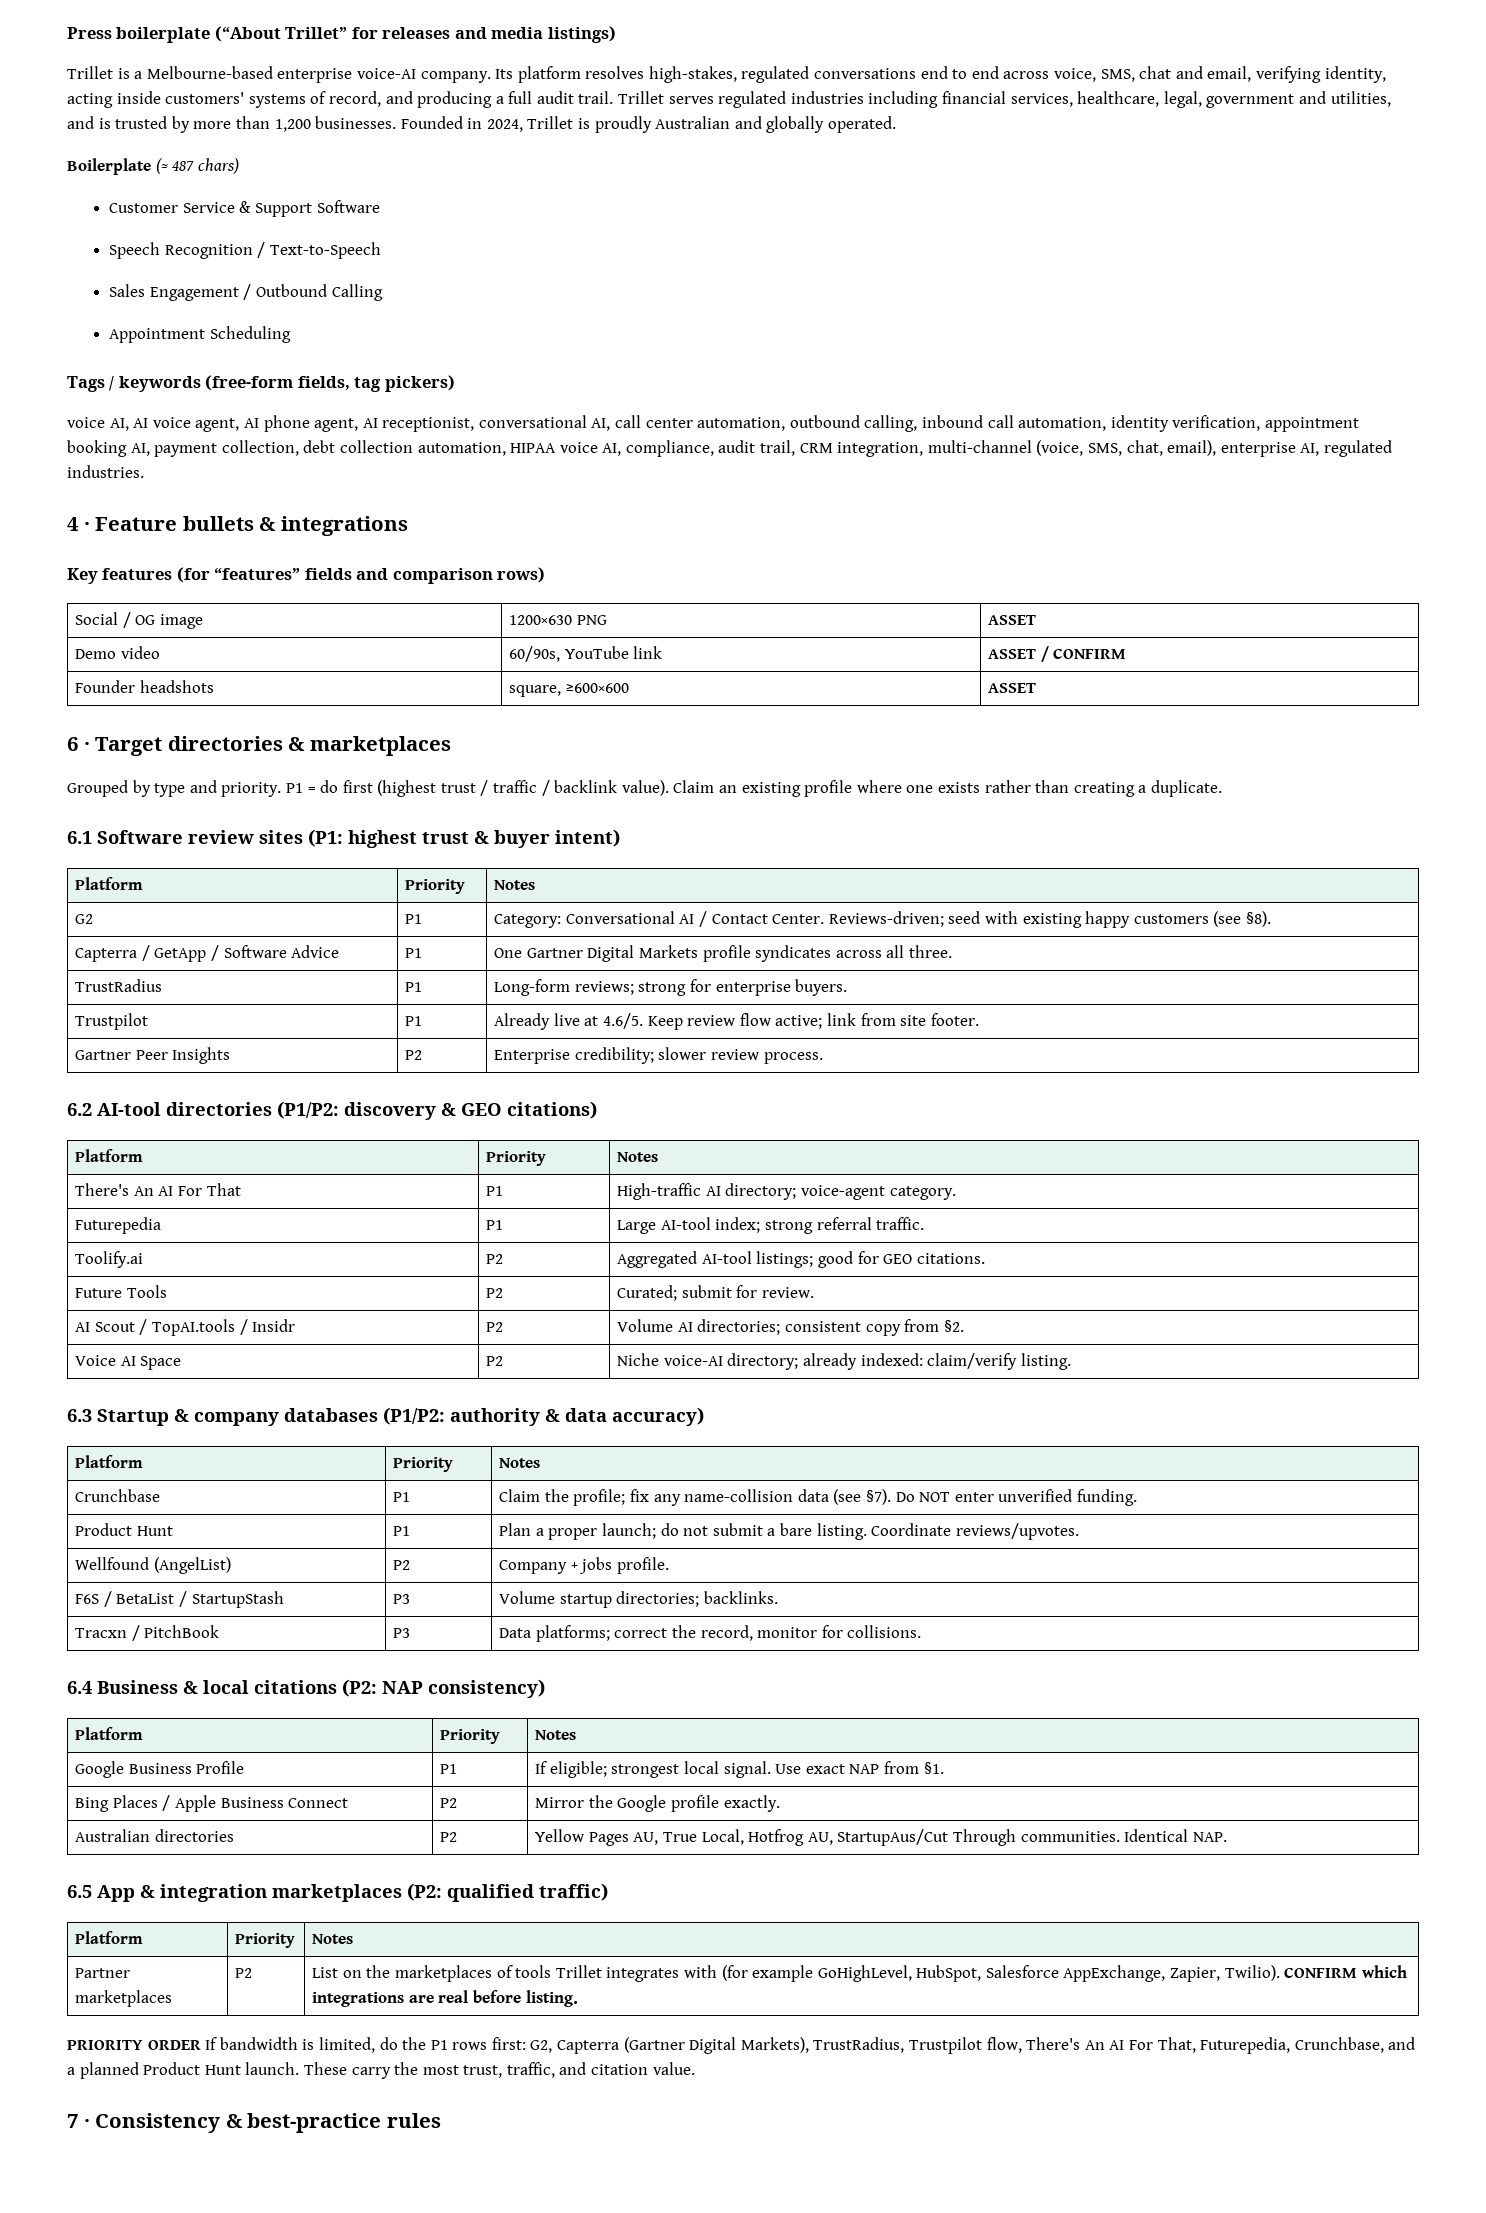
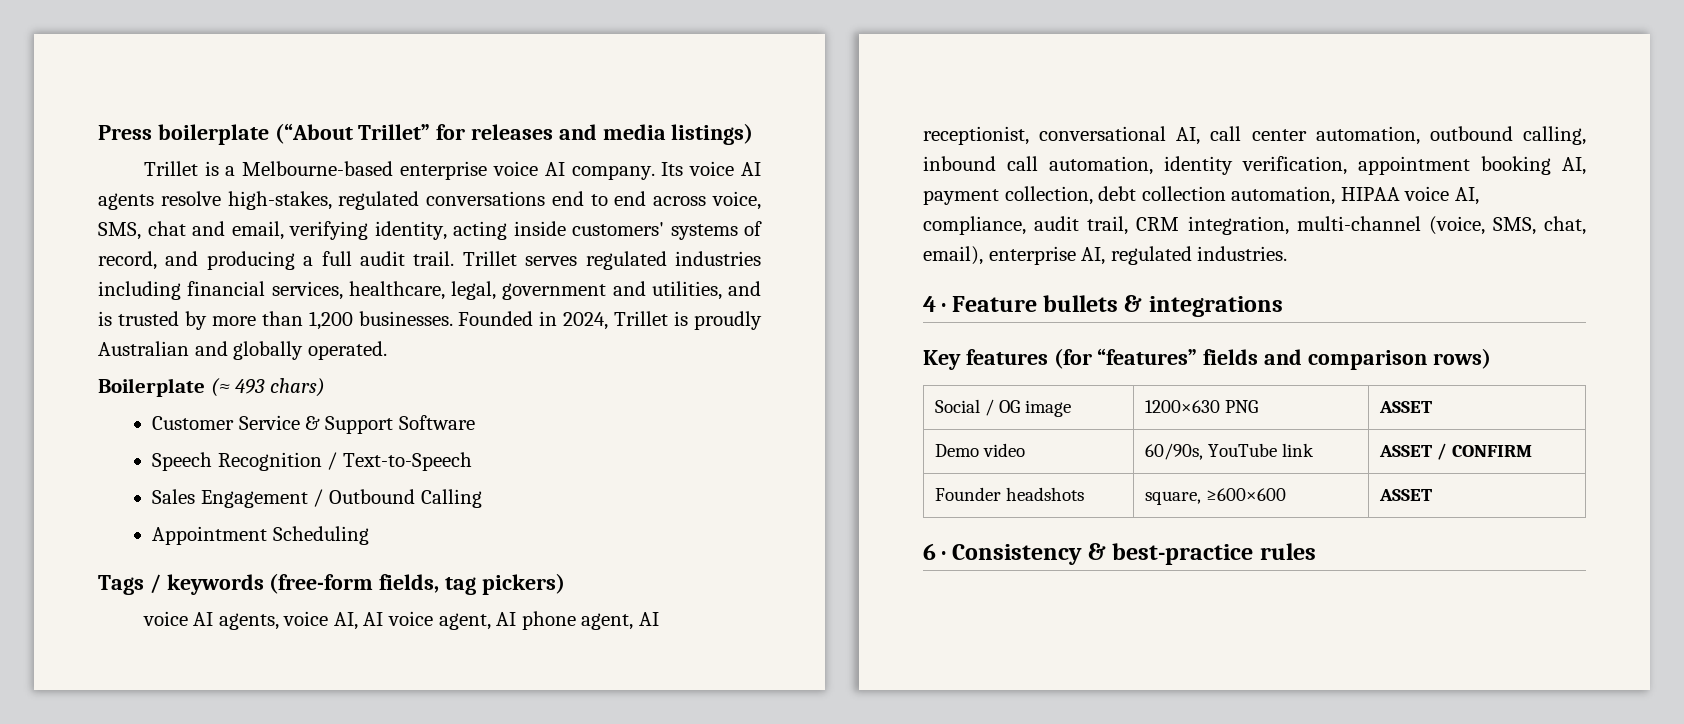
- Trillet is a Melbourne-based enterprise voice-AI company. Its platform resolves high-stakes, regulated conversations end to end across voice, SMS, chat and email, verifying identity, acting inside customers' systems of record, and producing a full audit trail.
+ Trillet is a Melbourne-based enterprise voice AI company. Its voice AI agents resolve high-stakes, regulated conversations end to end across voice, SMS, chat and email, verifying identity, acting inside customers' systems of record, and producing a full audit trail.
- Boilerplate (≈ 487 chars)
+ Boilerplate (≈ 493 chars)
- voice AI, AI voice agent, AI phone agent, AI receptionist, conversational AI, call center automation, outbound calling, inbound call automation, identity verification, appointment booking AI, payment collection, debt collection automation, HIPAA voice AI, compliance, audit trail, CRM integration, multi-channel (voice, SMS, chat, email), enterprise AI, regulated industries.
+ voice AI agents, voice AI, AI voice agent, AI phone agent, AI receptionist, conversational AI, call center automation, outbound calling, inbound call automation, identity verification, appointment booking AI, payment collection, debt collection automation, HIPAA voice AI, compliance, audit trail, CRM integration, multi-channel (voice, SMS, chat, email), enterprise AI, regulated industries.
- 6 · Target directories & marketplaces
- Grouped by type and priority. P1 = do first (highest trust / traffic / backlink value). Claim an existing profile where one exists rather than creating a duplicate.
- 6.1 Software review sites (P1: highest trust & buyer intent)
- Platform | Priority | Notes
- G2 | P1 | Category: Conversational AI / Contact Center. Reviews-driven; seed with existing happy customers (see §8).
- Capterra / GetApp / Software Advice | P1 | One Gartner Digital Markets profile syndicates across all three.
- TrustRadius | P1 | Long-form reviews; strong for enterprise buyers.
- Trustpilot | P1 | Already live at 4.6/5. Keep review flow active; link from site footer.
- Gartner Peer Insights | P2 | Enterprise credibility; slower review process.
- 6.2 AI-tool directories (P1/P2: discovery & GEO citations)
- Platform | Priority | Notes
- There's An AI For That | P1 | High-traffic AI directory; voice-agent category.
- Futurepedia | P1 | Large AI-tool index; strong referral traffic.
- Toolify.ai | P2 | Aggregated AI-tool listings; good for GEO citations.
- Future Tools | P2 | Curated; submit for review.
- AI Scout / TopAI.tools / Insidr | P2 | Volume AI directories; consistent copy from §2.
- Voice AI Space | P2 | Niche voice-AI directory; already indexed: claim/verify listing.
- 6.3 Startup & company databases (P1/P2: authority & data accuracy)
- Platform | Priority | Notes
- Crunchbase | P1 | Claim the profile; fix any name-collision data (see §7). Do NOT enter unverified funding.
- Product Hunt | P1 | Plan a proper launch; do not submit a bare listing. Coordinate reviews/upvotes.
- Wellfound (AngelList) | P2 | Company + jobs profile.
- F6S / BetaList / StartupStash | P3 | Volume startup directories; backlinks.
- Tracxn / PitchBook | P3 | Data platforms; correct the record, monitor for collisions.
- 6.4 Business & local citations (P2: NAP consistency)
- Platform | Priority | Notes
- Google Business Profile | P1 | If eligible; strongest local signal. Use exact NAP from §1.
- Bing Places / Apple Business Connect | P2 | Mirror the Google profile exactly.
- Australian directories | P2 | Yellow Pages AU, True Local, Hotfrog AU, StartupAus/Cut Through communities. Identical NAP.
- 6.5 App & integration marketplaces (P2: qualified traffic)
- Platform | Priority | Notes
- Partner marketplaces | P2 | List on the marketplaces of tools Trillet integrates with (for example GoHighLevel, HubSpot, Salesforce AppExchange, Zapier, Twilio). CONFIRM which integrations are real before listing.
- PRIORITY ORDER If bandwidth is limited, do the P1 rows first: G2, Capterra (Gartner Digital Markets), TrustRadius, Trustpilot flow, There's An AI For That, Futurepedia, Crunchbase, and a planned Product Hunt launch. These carry the most trust, traffic, and citation value.
- 7 · Consistency & best-practice rules
+ 6 · Consistency & best-practice rules

